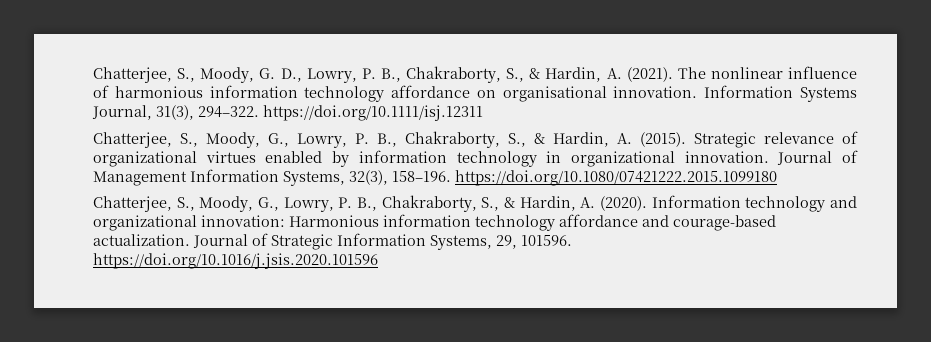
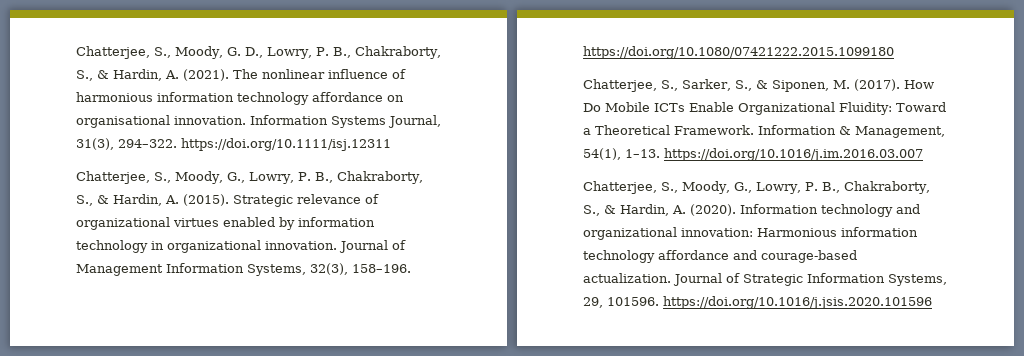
+ Chatterjee, S., Sarker, S., & Siponen, M. (2017). How Do Mobile ICTs Enable Organizational Fluidity: Toward a Theoretical Framework. Information & Management, 54(1), 1–13. https://doi.org/10.1016/j.im.2016.03.007

